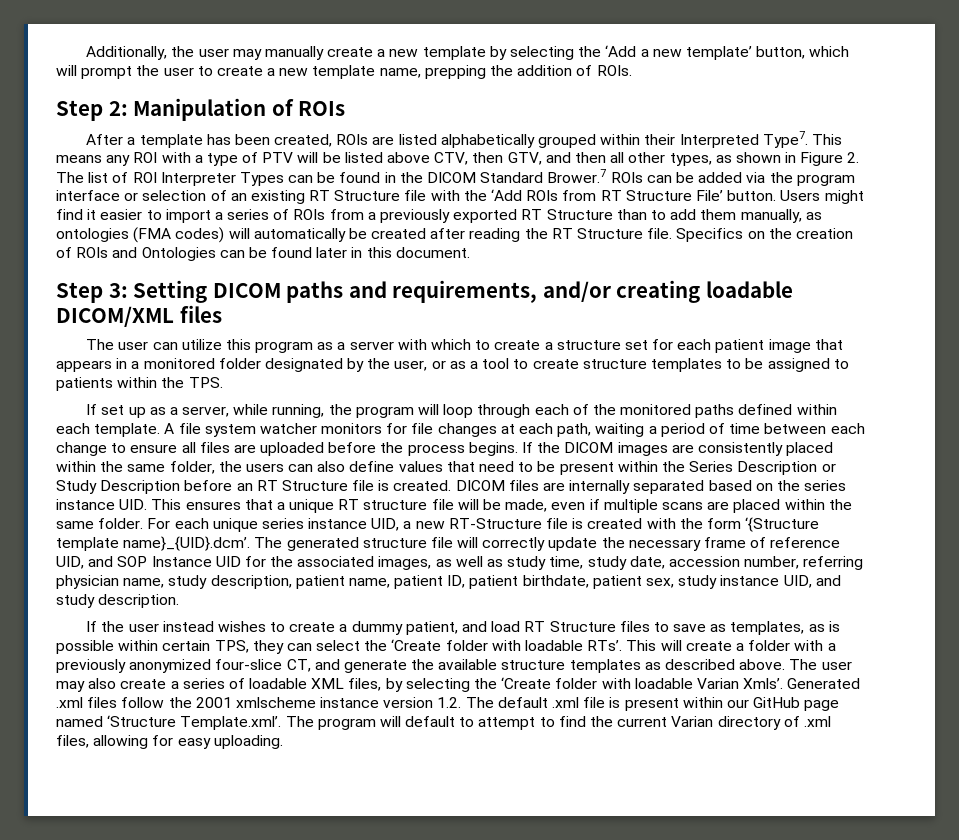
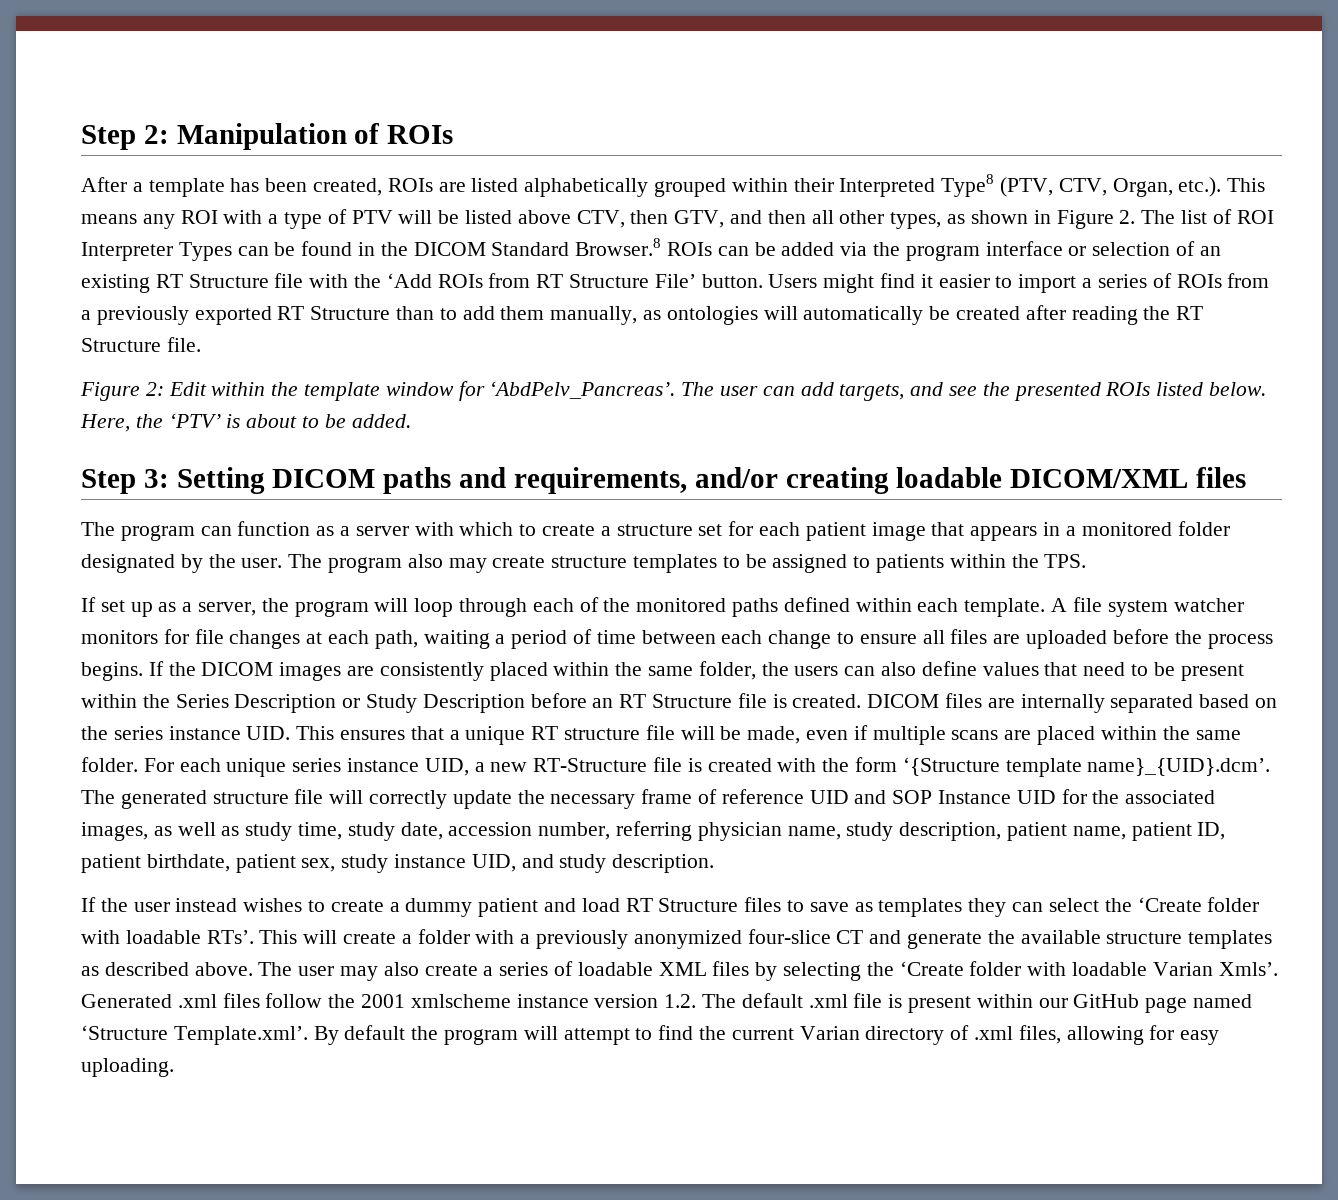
- Additionally, the user may manually create a new template by selecting the ‘Add a new template’ button, which will prompt the user to create a new template name, prepping the addition of ROIs.
- After a template has been created, ROIs are listed alphabetically grouped within their Interpreted Type7. This means any ROI with a type of PTV will be listed above CTV, then GTV, and then all other types, as shown in Figure 2. The list of ROI Interpreter Types can be found in the DICOM Standard Brower.7 ROIs can be added via the program interface or selection of an existing RT Structure file with the ‘Add ROIs from RT Structure File’ button.
+ After a template has been created, ROIs are listed alphabetically grouped within their Interpreted Type8 (PTV, CTV, Organ, etc.). This means any ROI with a type of PTV will be listed above CTV, then GTV, and then all other types, as shown in Figure 2. The list of ROI Interpreter Types can be found in the DICOM Standard Browser.8 ROIs can be added via the program interface or selection of an existing RT Structure file with the ‘Add ROIs from RT Structure File’ button.
- Users might find it easier to import a series of ROIs from a previously exported RT Structure than to add them manually, as ontologies (FMA codes) will automatically be created after reading the RT Structure file. Specifics on the creation of ROIs and Ontologies can be found later in this document.
+ Users might find it easier to import a series of ROIs from a previously exported RT Structure than to add them manually, as ontologies will automatically be created after reading the RT Structure file.
+ Figure 2: Edit within the template window for ‘AbdPelv_Pancreas’. The user can add targets, and see the presented ROIs listed below. Here, the ‘PTV’ is about to be added.
- The user can utilize this program as a server with which to create a structure set for each patient image that appears in a monitored folder designated by the user, or as a tool to create structure templates to be assigned to patients within the TPS.
+ The program can function as a server with which to create a structure set for each patient image that appears in a monitored folder designated by the user. The program also may create structure templates to be assigned to patients within the TPS.
- If set up as a server, while running, the program will loop through each of the monitored paths defined within each template.
+ If set up as a server, the program will loop through each of the monitored paths defined within each template.
- For each unique series instance UID, a new RT-Structure file is created with the form ‘{Structure template name}_{UID}.dcm’. The generated structure file will correctly update the necessary frame of reference UID, and SOP Instance UID for the associated images, as well as study time, study date, accession number, referring physician name, study description, patient name, patient ID, patient birthdate, patient sex, study instance UID, and study description.
+ For each unique series instance UID, a new RT-Structure file is created with the form ‘{Structure template name}_{UID}.dcm’. The generated structure file will correctly update the necessary frame of reference UID and SOP Instance UID for the associated images, as well as study time, study date, accession number, referring physician name, study description, patient name, patient ID, patient birthdate, patient sex, study instance UID, and study description.
- If the user instead wishes to create a dummy patient, and load RT Structure files to save as templates, as is possible within certain TPS, they can select the ‘Create folder with loadable RTs’.
+ If the user instead wishes to create a dummy patient and load RT Structure files to save as templates they can select the ‘Create folder with loadable RTs’.
- This will create a folder with a previously anonymized four-slice CT, and generate the available structure templates as described above.
+ This will create a folder with a previously anonymized four-slice CT and generate the available structure templates as described above.
- The user may also create a series of loadable XML files, by selecting the ‘Create folder with loadable Varian Xmls’.
+ The user may also create a series of loadable XML files by selecting the ‘Create folder with loadable Varian Xmls’.
- Generated .xml files follow the 2001 xmlscheme instance version 1.2. The default .xml file is present within our GitHub page named ‘Structure Template.xml’. The program will default to attempt to find the current Varian directory of .xml files, allowing for easy uploading.
+ Generated .xml files follow the 2001 xmlscheme instance version 1.2. The default .xml file is present within our GitHub page named ‘Structure Template.xml’. By default the program will attempt to find the current Varian directory of .xml files, allowing for easy uploading.

